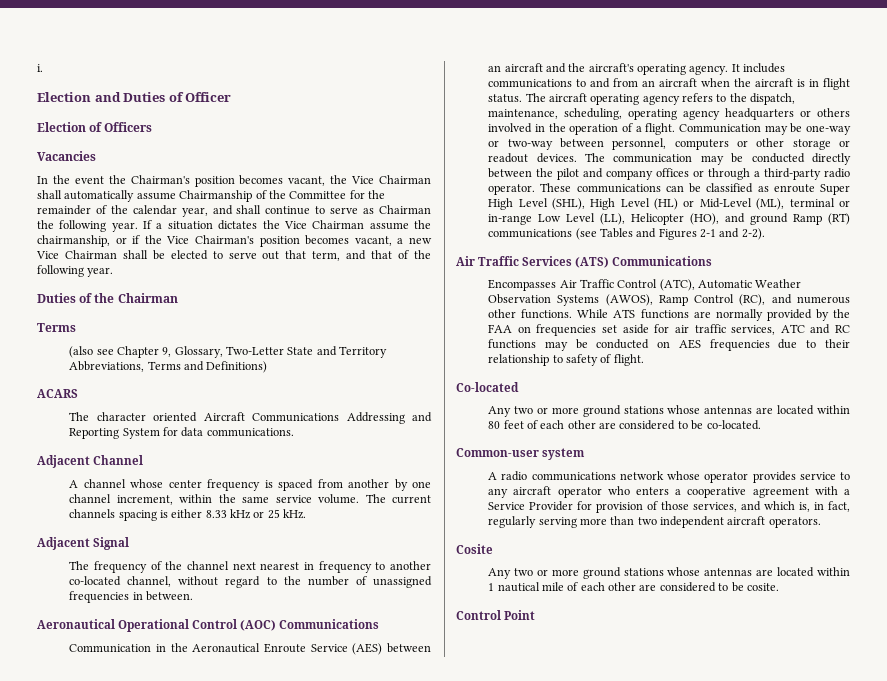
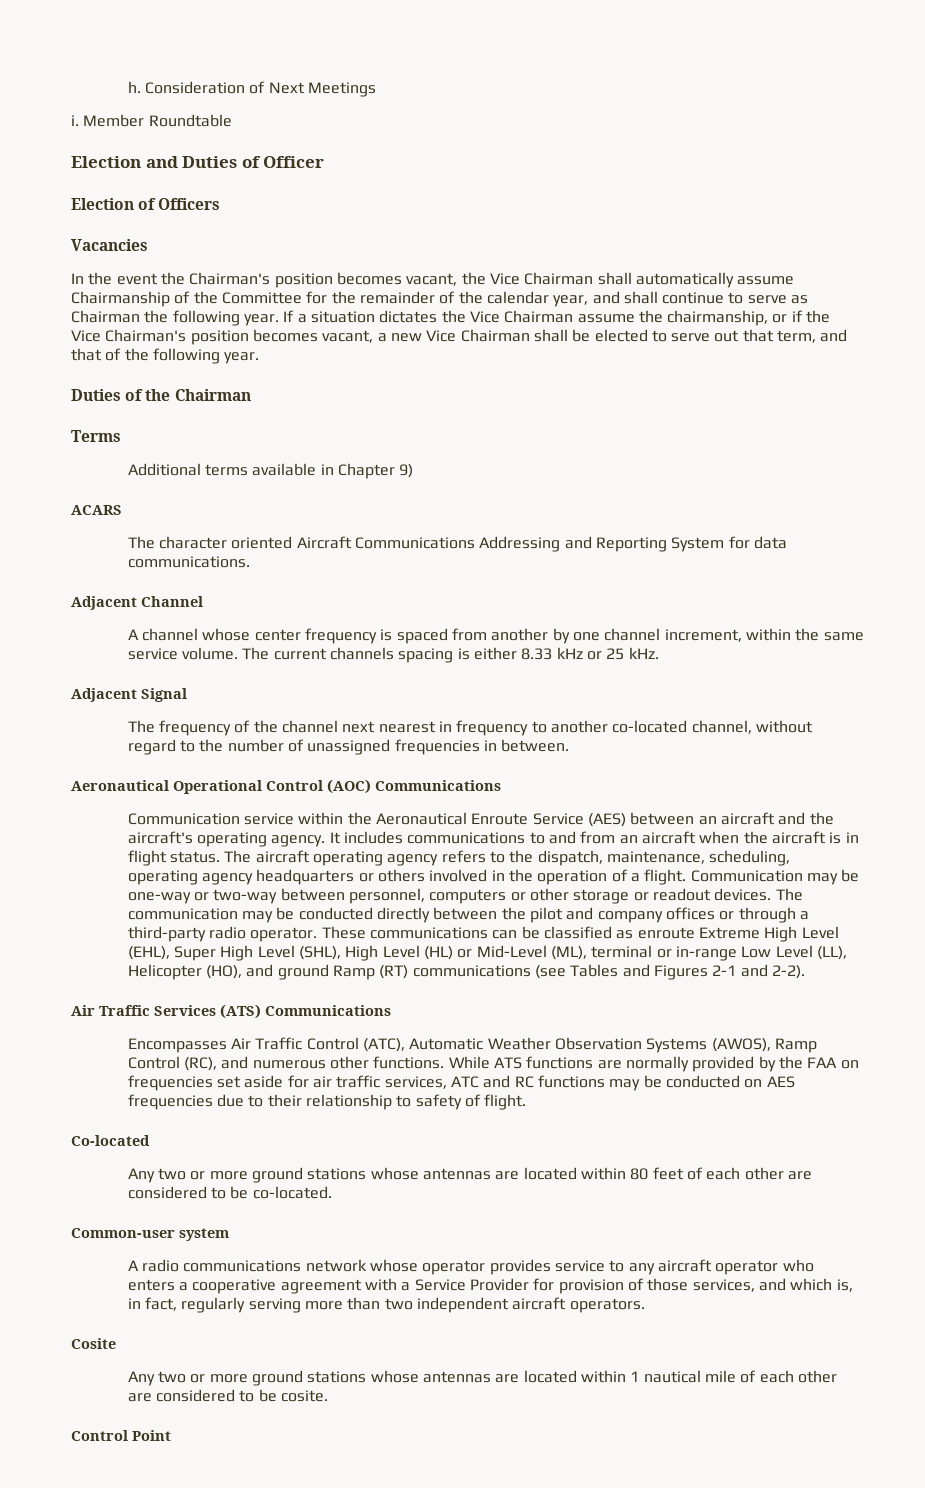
+ h. Consideration of Next Meetings
+ Member Roundtable
- (also see Chapter 9, Glossary, Two-Letter State and Territory Abbreviations, Terms and Definitions)
+ Additional terms available in Chapter 9)
- Communication in the Aeronautical Enroute Service (AES) between an aircraft and the aircraft's operating agency.
+ Communication service within the Aeronautical Enroute Service (AES) between an aircraft and the aircraft's operating agency.
- These communications can be classified as enroute Super High Level (SHL), High Level (HL) or Mid-Level (ML), terminal or in-range Low Level (LL), Helicopter (HO), and ground Ramp (RT) communications (see Tables and Figures 2-1 and 2-2).
+ These communications can be classified as enroute Extreme High Level (EHL), Super High Level (SHL), High Level (HL) or Mid-Level (ML), terminal or in-range Low Level (LL), Helicopter (HO), and ground Ramp (RT) communications (see Tables and Figures 2-1 and 2-2).

